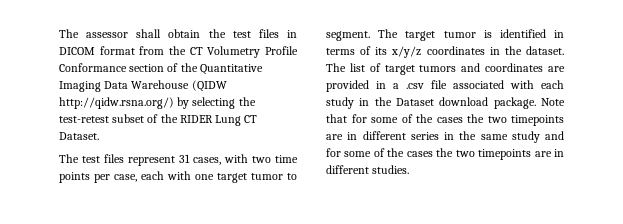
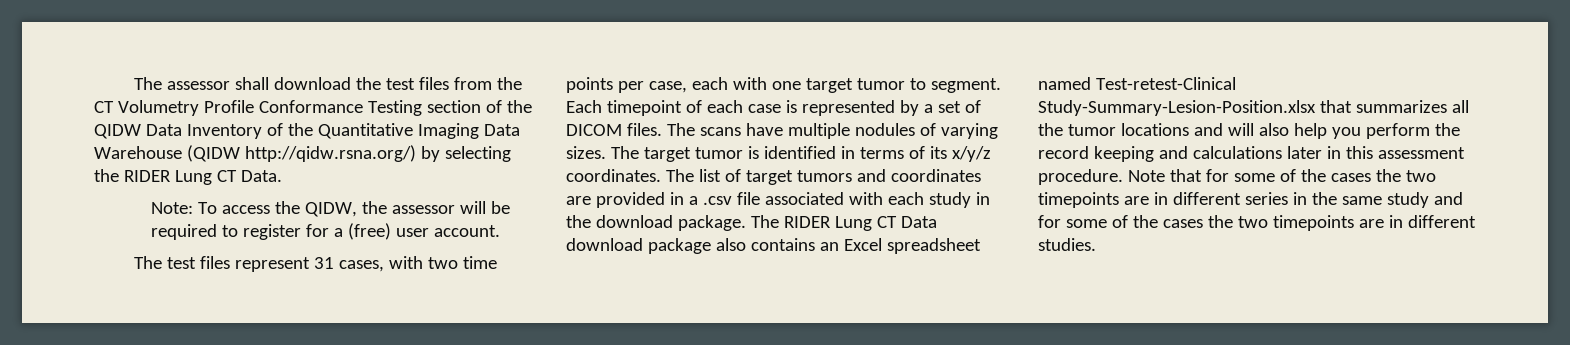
- The assessor shall obtain the test files in DICOM format from the CT Volumetry Profile Conformance section of the Quantitative Imaging Data Warehouse (QIDW http://qidw.rsna.org/) by selecting the test-retest subset of the RIDER Lung CT Dataset.
+ The assessor shall download the test files from the CT Volumetry Profile Conformance Testing section of the QIDW Data Inventory of the Quantitative Imaging Data Warehouse (QIDW http://qidw.rsna.org/) by selecting the RIDER Lung CT Data.
+ Note: To access the QIDW, the assessor will be required to register for a (free) user account.
+ Each timepoint of each case is represented by a set of DICOM files. The scans have multiple nodules of varying sizes.
- The target tumor is identified in terms of its x/y/z coordinates in the dataset.
+ The target tumor is identified in terms of its x/y/z coordinates.
- The list of target tumors and coordinates are provided in a .csv file associated with each study in the Dataset download package.
+ The list of target tumors and coordinates are provided in a .csv file associated with each study in the download package.
+ The RIDER Lung CT Data download package also contains an Excel spreadsheet named Test-retest-Clinical Study-Summary-Lesion-Position.xlsx that summarizes all the tumor locations and will also help you perform the record keeping and calculations later in this assessment procedure.

